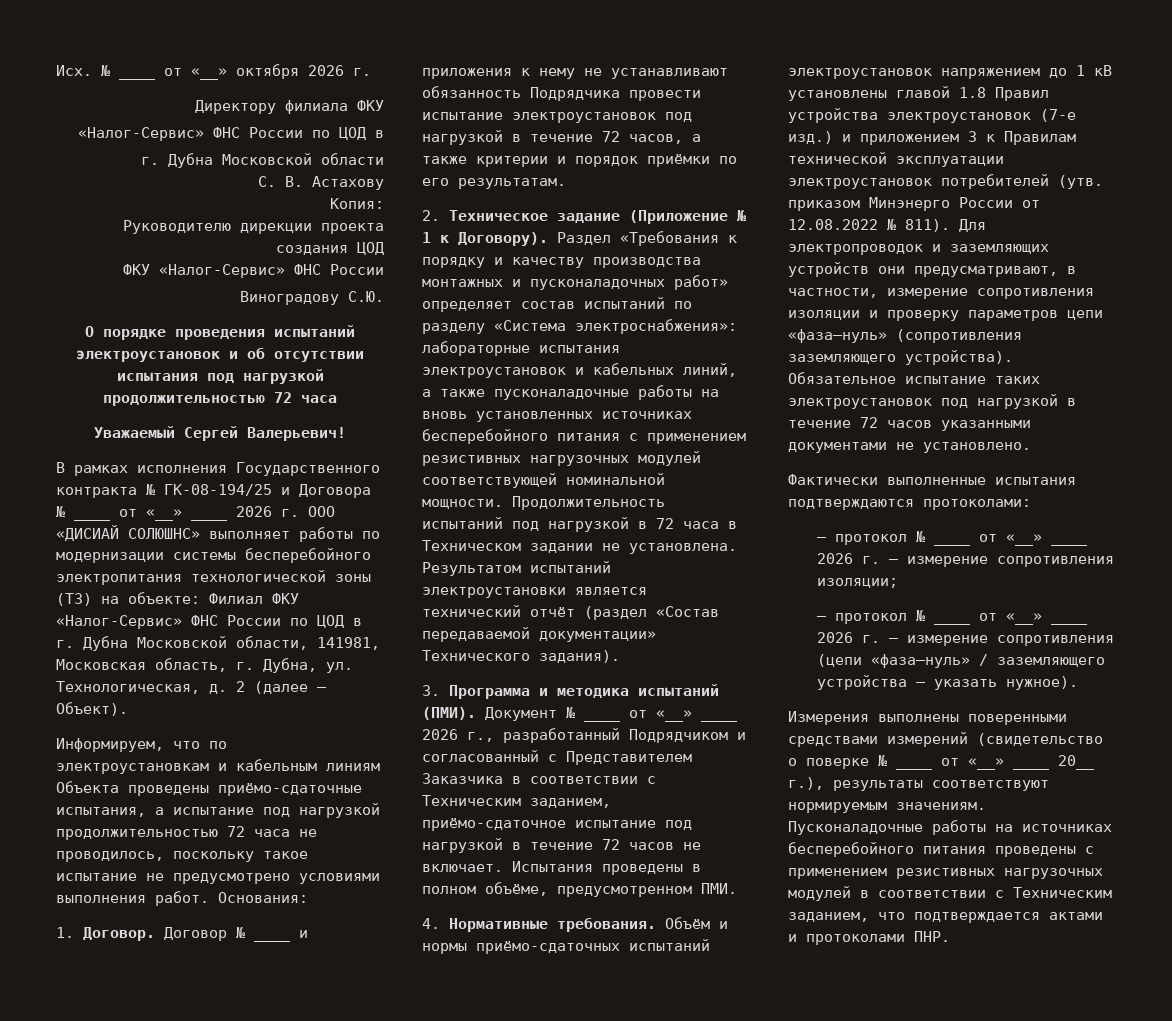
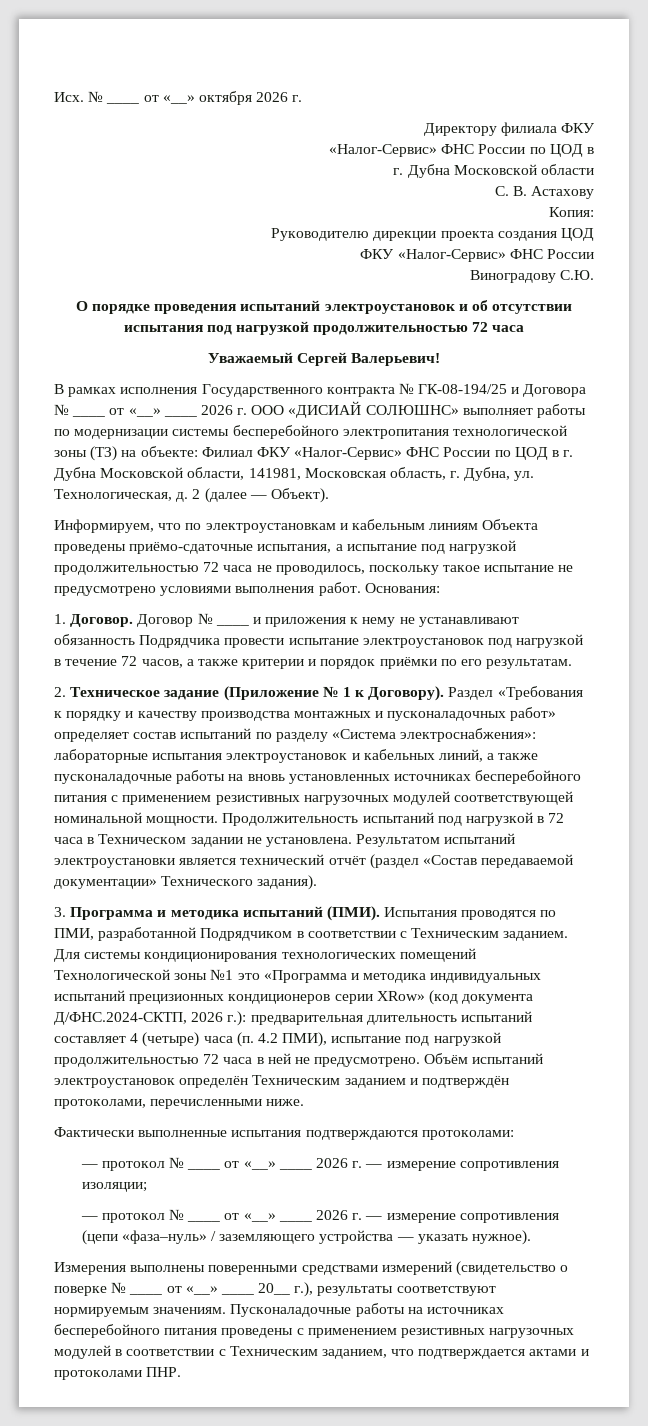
- Документ № ____ от «__» ____ 2026 г., разработанный Подрядчиком и согласованный с Представителем Заказчика в соответствии с Техническим заданием, приёмо-сдаточное испытание под нагрузкой в течение 72 часов не включает. Испытания проведены в полном объёме, предусмотренном ПМИ.
- 4. Нормативные требования. Объём и нормы приёмо-сдаточных испытаний электроустановок напряжением до 1 кВ установлены главой 1.8 Правил устройства электроустановок (7-е изд.) и приложением 3 к Правилам технической эксплуатации электроустановок потребителей (утв. приказом Минэнерго России от 12.08.2022 № 811). Для электропроводок и заземляющих устройств они предусматривают, в частности, измерение сопротивления изоляции и проверку параметров цепи «фаза–нуль» (сопротивления заземляющего устройства). Обязательное испытание таких электроустановок под нагрузкой в течение 72 часов указанными документами не установлено.
+ Испытания проводятся по ПМИ, разработанной Подрядчиком в соответствии с Техническим заданием. Для системы кондиционирования технологических помещений Технологической зоны №1 это «Программа и методика индивидуальных испытаний прецизионных кондиционеров серии XRow» (код документа Д/ФНС.2024-СКТП, 2026 г.): предварительная длительность испытаний составляет 4 (четыре) часа (п. 4.2 ПМИ), испытание под нагрузкой продолжительностью 72 часа в ней не предусмотрено. Объём испытаний электроустановок определён Техническим заданием и подтверждён протоколами, перечисленными ниже.

